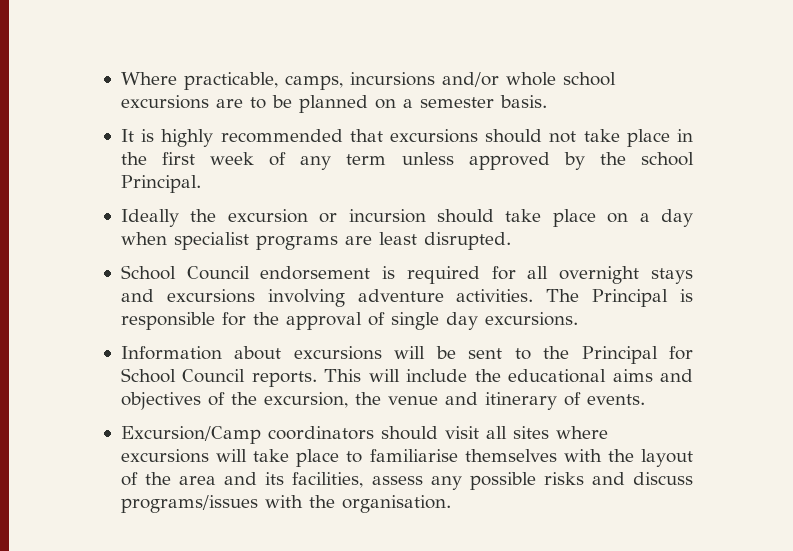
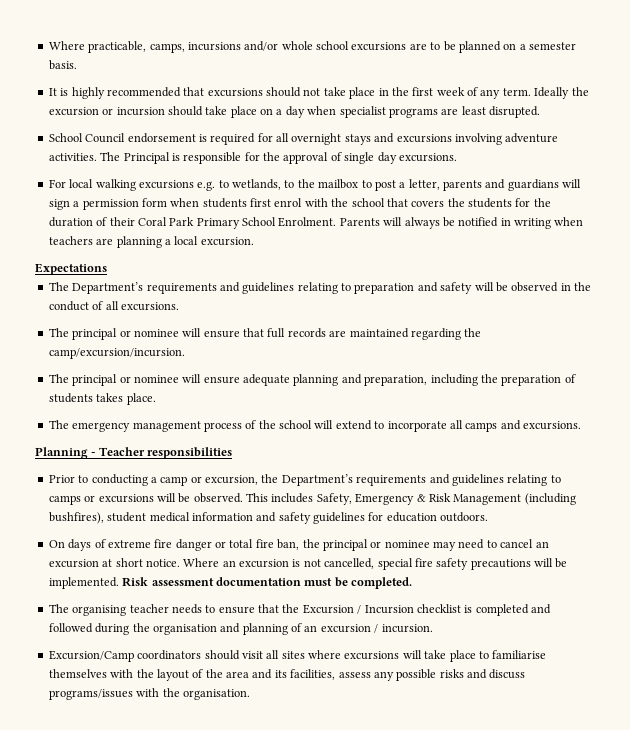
- It is highly recommended that excursions should not take place in the first week of any term unless approved by the school Principal.
- Ideally the excursion or incursion should take place on a day when specialist programs are least disrupted.
+ It is highly recommended that excursions should not take place in the first week of any term. Ideally the excursion or incursion should take place on a day when specialist programs are least disrupted.
- Information about excursions will be sent to the Principal for School Council reports. This will include the educational aims and objectives of the excursion, the venue and itinerary of events.
+ For local walking excursions e.g. to wetlands, to the mailbox to post a letter, parents and guardians will sign a permission form when students first enrol with the school that covers the students for the duration of their Coral Park Primary School Enrolment. Parents will always be notified in writing when teachers are planning a local excursion.
+ Expectations
+ The Department’s requirements and guidelines relating to preparation and safety will be observed in the conduct of all excursions.
+ The principal or nominee will ensure that full records are maintained regarding the camp/excursion/incursion.
+ The principal or nominee will ensure adequate planning and preparation, including the preparation of students takes place.
+ The emergency management process of the school will extend to incorporate all camps and excursions.
+ Planning - Teacher responsibilities
+ Prior to conducting a camp or excursion, the Department’s requirements and guidelines relating to camps or excursions will be observed. This includes Safety, Emergency & Risk Management (including bushfires), student medical information and safety guidelines for education outdoors.
+ On days of extreme fire danger or total fire ban, the principal or nominee may need to cancel an excursion at short notice. Where an excursion is not cancelled, special fire safety precautions will be implemented. Risk assessment documentation must be completed.
+ The organising teacher needs to ensure that the Excursion / Incursion checklist is completed and followed during the organisation and planning of an excursion / incursion.

